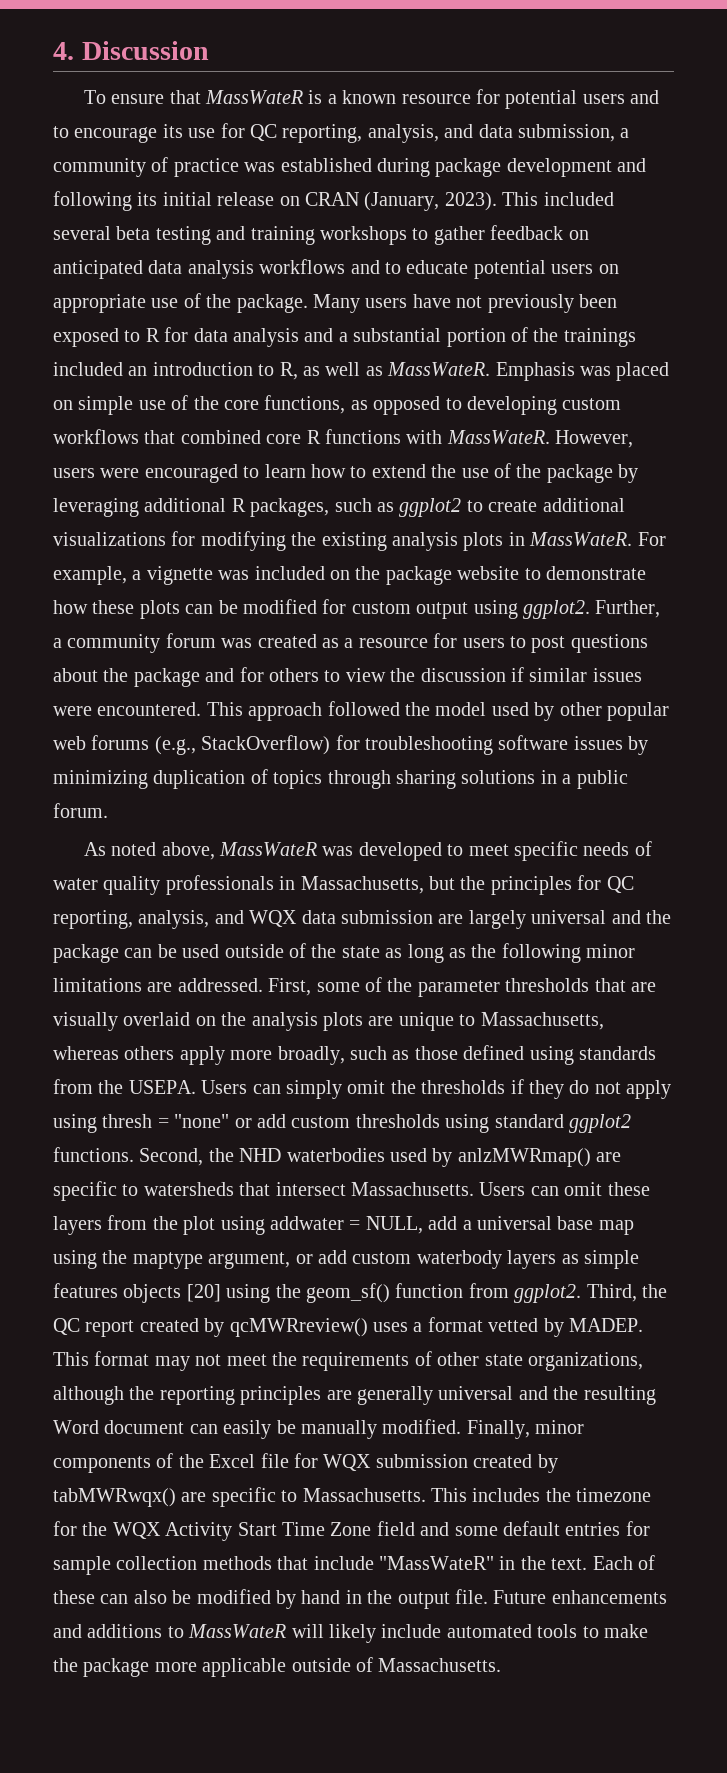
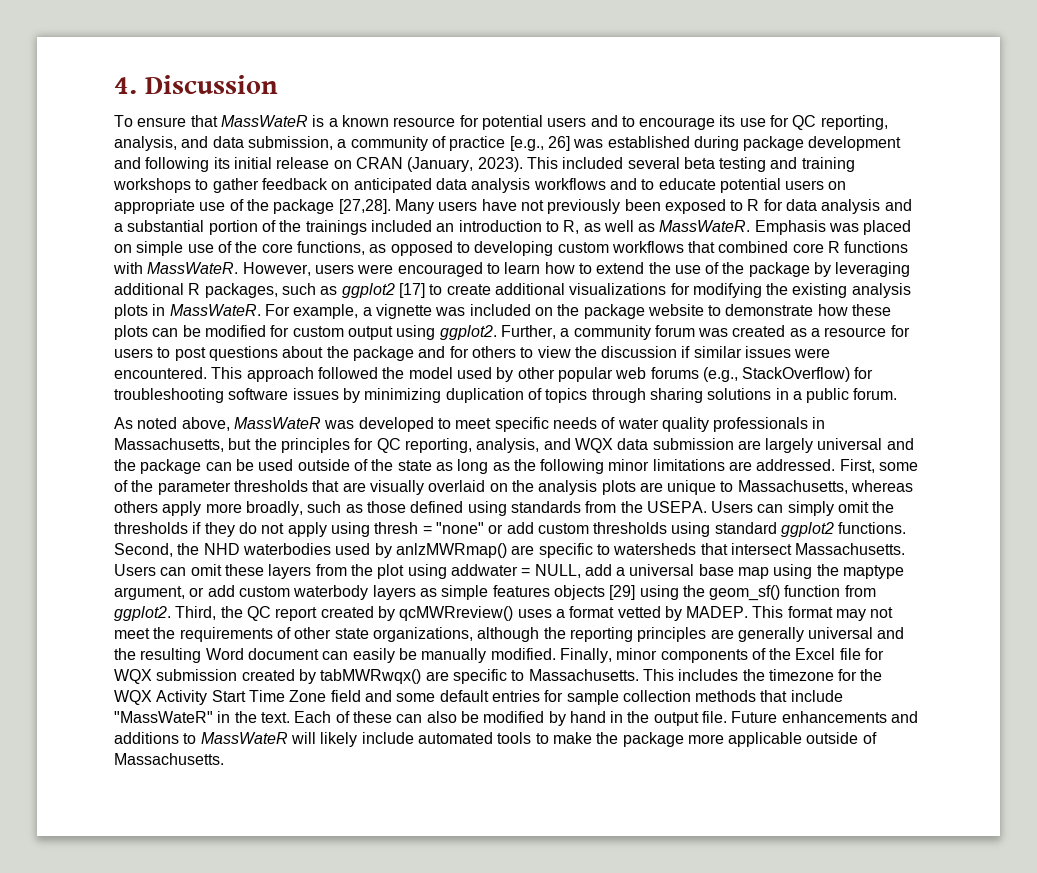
- To ensure that MassWateR is a known resource for potential users and to encourage its use for QC reporting, analysis, and data submission, a community of practice was established during package development and following its initial release on CRAN (January, 2023).
+ To ensure that MassWateR is a known resource for potential users and to encourage its use for QC reporting, analysis, and data submission, a community of practice [e.g., 26] was established during package development and following its initial release on CRAN (January, 2023).
- This included several beta testing and training workshops to gather feedback on anticipated data analysis workflows and to educate potential users on appropriate use of the package.
+ This included several beta testing and training workshops to gather feedback on anticipated data analysis workflows and to educate potential users on appropriate use of the package [27,28].
- However, users were encouraged to learn how to extend the use of the package by leveraging additional R packages, such as ggplot2 to create additional visualizations for modifying the existing analysis plots in MassWateR.
+ However, users were encouraged to learn how to extend the use of the package by leveraging additional R packages, such as ggplot2 [17] to create additional visualizations for modifying the existing analysis plots in MassWateR.
- Users can omit these layers from the plot using addwater = NULL, add a universal base map using the maptype argument, or add custom waterbody layers as simple features objects [20] using the geom_sf() function from ggplot2.
+ Users can omit these layers from the plot using addwater = NULL, add a universal base map using the maptype argument, or add custom waterbody layers as simple features objects [29] using the geom_sf() function from ggplot2.

